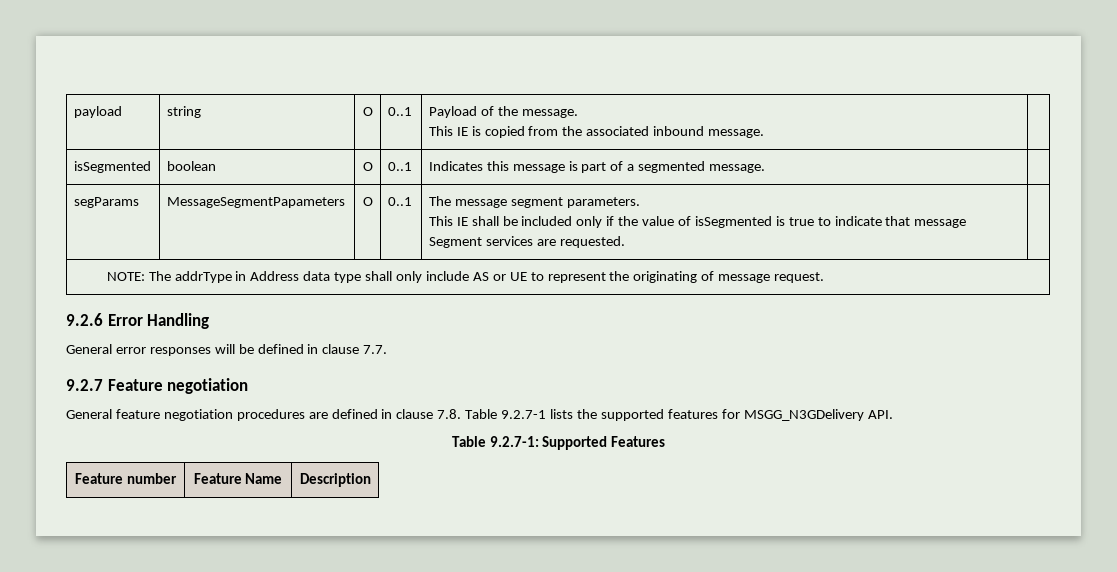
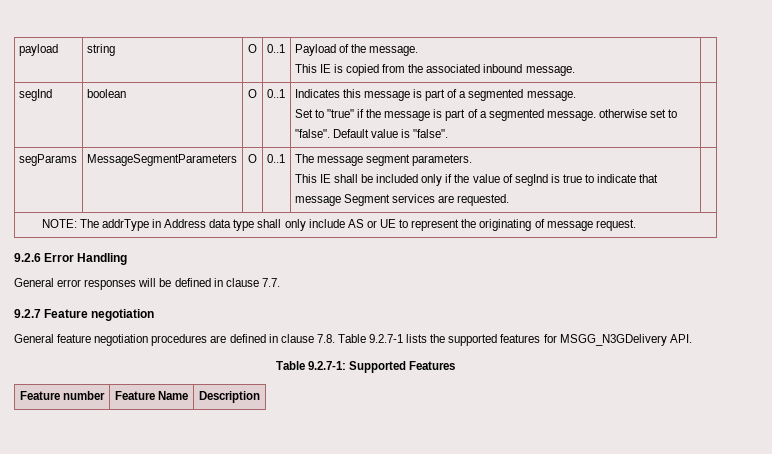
- isSegmented | boolean | O | 0..1 | Indicates this message is part of a segmented message. |
+ segInd | boolean | O | 0..1 | Indicates this message is part of a segmented message.
+ Set to "true" if the message is part of a segmented message. otherwise set to "false". Default value is "false". |
- segParams | MessageSegmentPapameters | O | 0..1 | The message segment parameters.
- This IE shall be included only if the value of isSegmented is true to indicate that message Segment services are requested. |
+ segParams | MessageSegmentParameters | O | 0..1 | The message segment parameters.
+ This IE shall be included only if the value of segInd is true to indicate that message Segment services are requested. |

